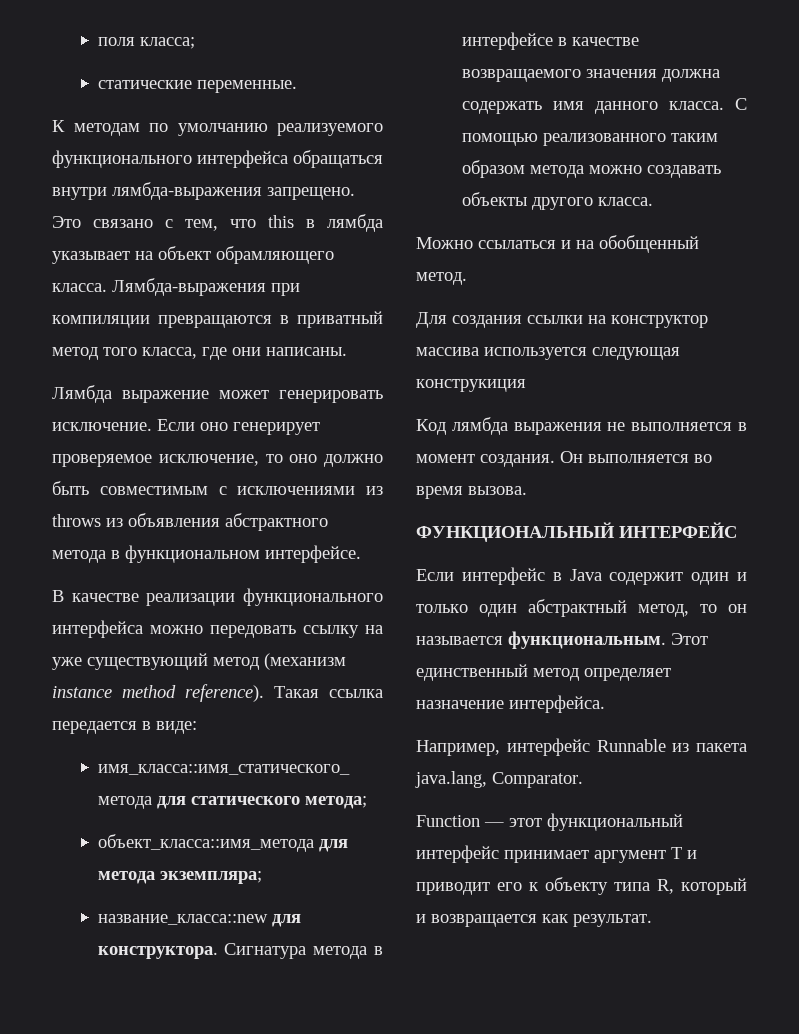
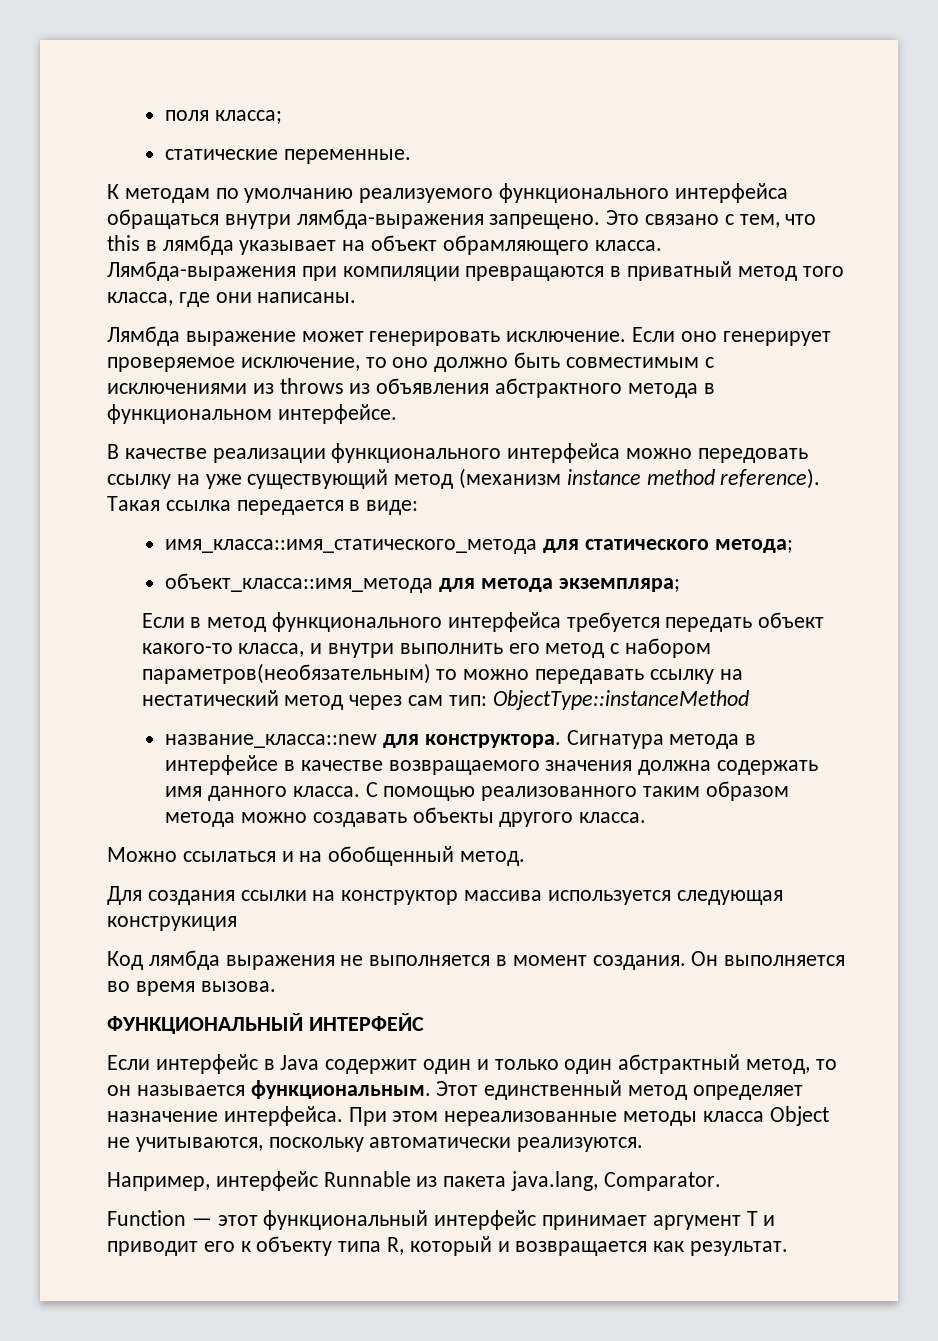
+ Если в метод функционального интерфейса требуется передать объект какого-то класса, и внутри выполнить его метод с набором параметров(необязательным) то можно передавать ссылку на нестатический метод через сам тип: ObjectType::instanceMethod
+ При этом нереализованные методы класса Object не учитываются, поскольку автоматически реализуются.

